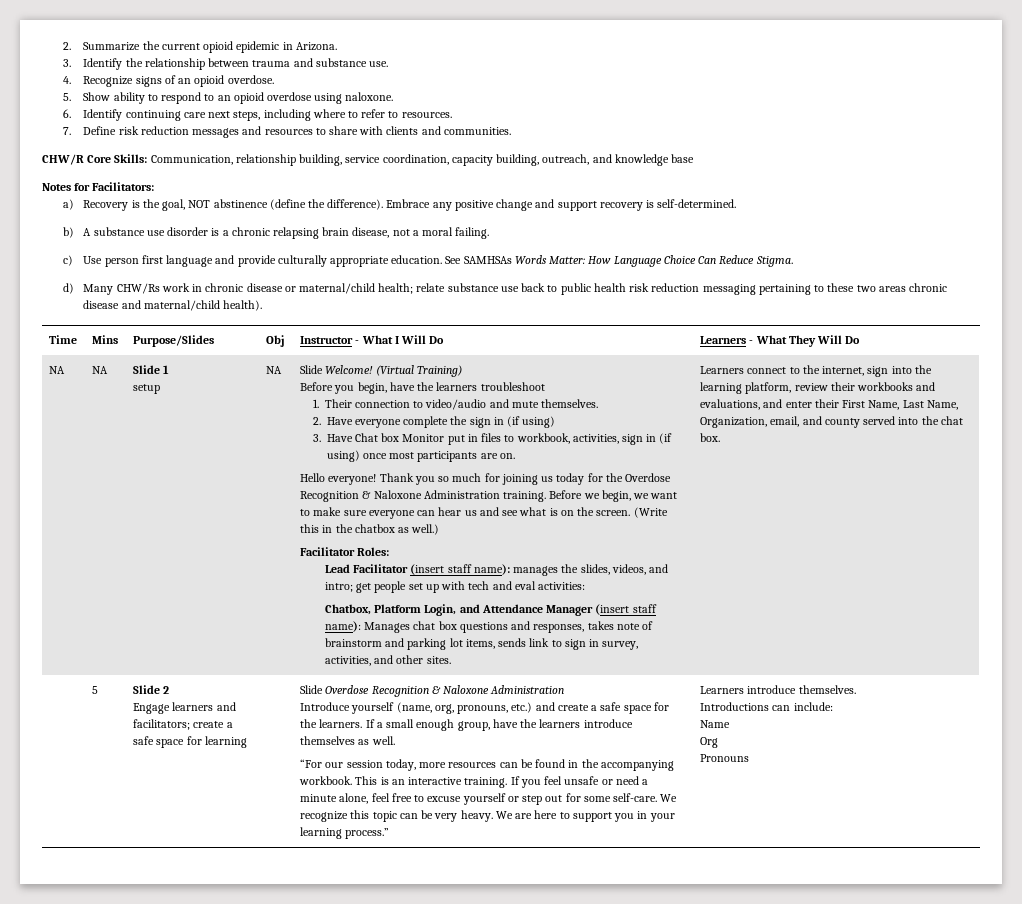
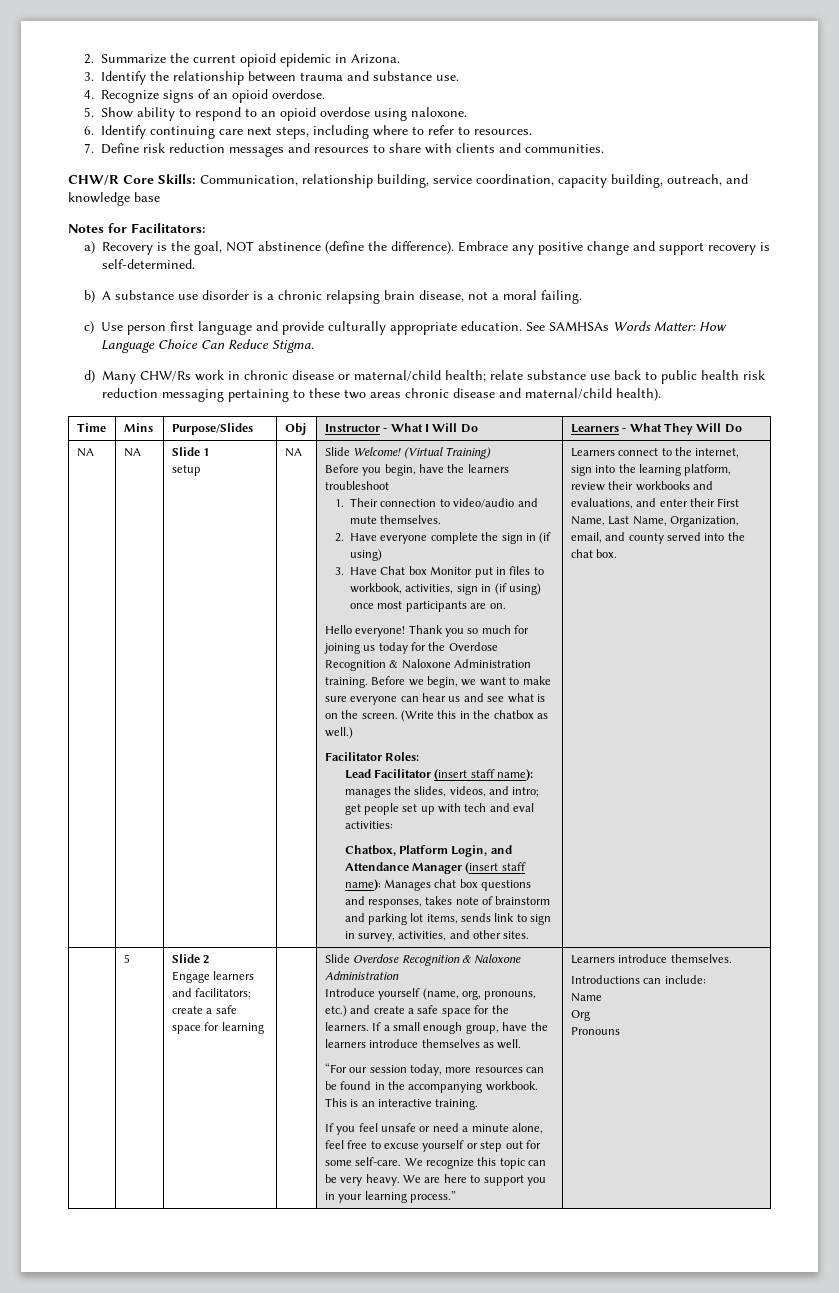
- This is an interactive training. If you feel unsafe or need a minute alone, feel free to excuse yourself or step out for some self-care.
+ This is an interactive training.
+ If you feel unsafe or need a minute alone, feel free to excuse yourself or step out for some self-care.

